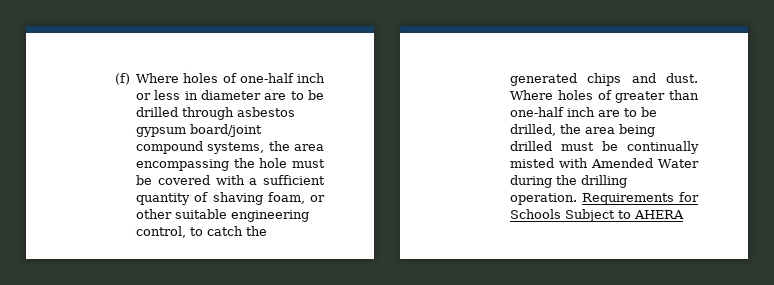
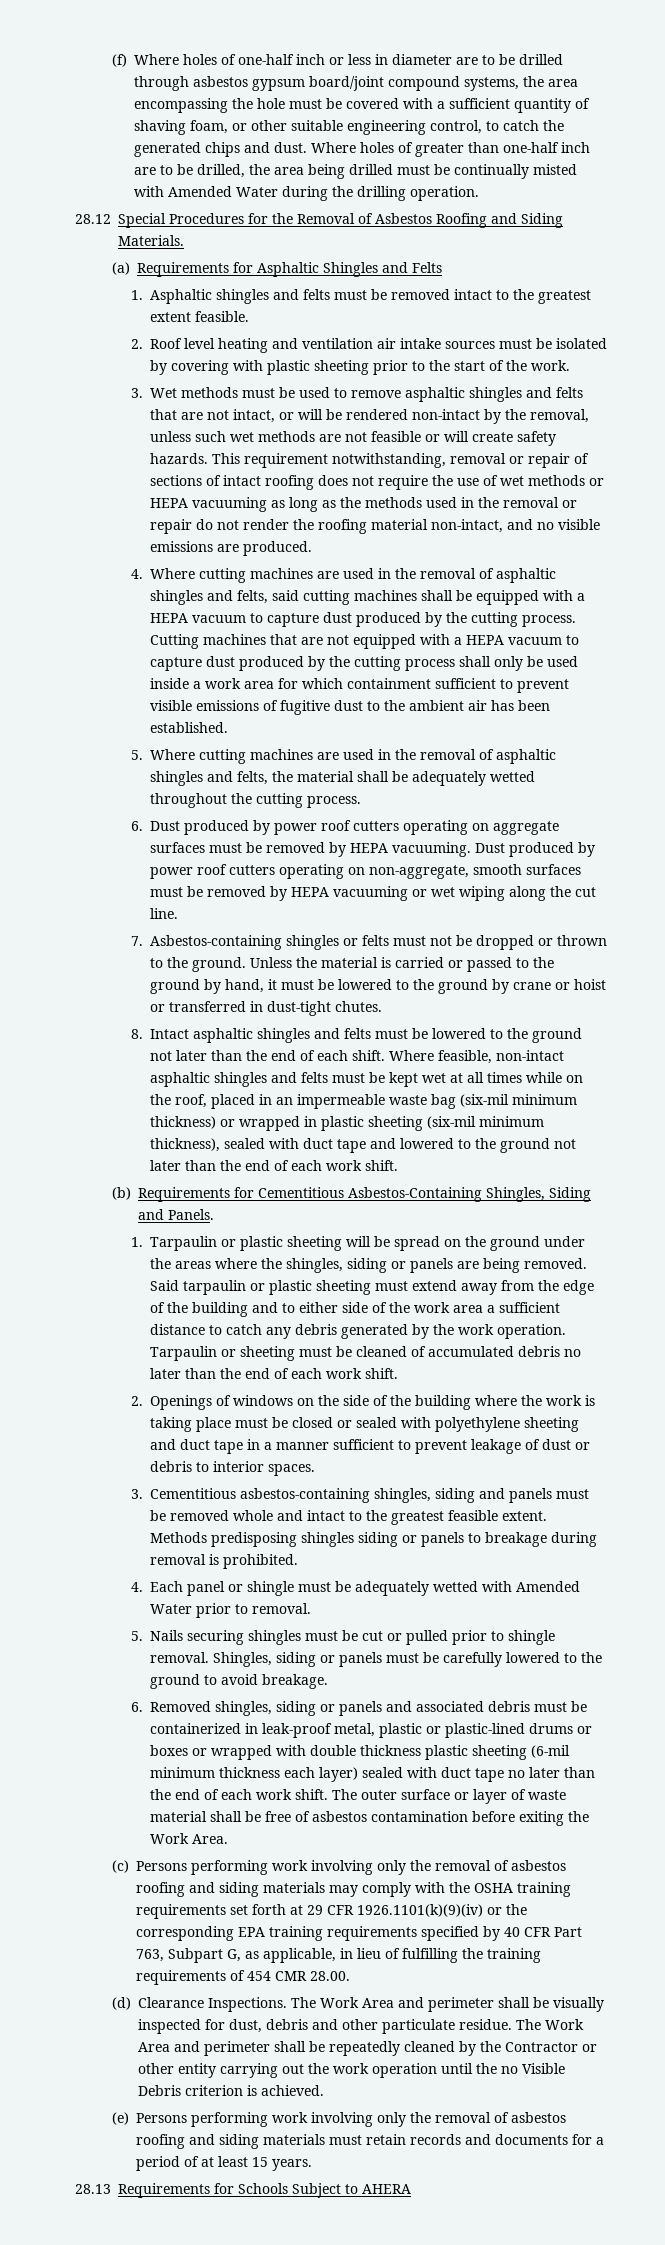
- Where holes of greater than one-half inch are to be drilled, the area being drilled must be continually misted with Amended Water during the drilling operation. Requirements for Schools Subject to AHERA
+ Where holes of greater than one-half inch are to be drilled, the area being drilled must be continually misted with Amended Water during the drilling operation.
+ 28.12 Special Procedures for the Removal of Asbestos Roofing and Siding Materials.
+ (a) Requirements for Asphaltic Shingles and Felts
+ 1. Asphaltic shingles and felts must be removed intact to the greatest extent feasible.
+ 2. Roof level heating and ventilation air intake sources must be isolated by covering with plastic sheeting prior to the start of the work.
+ 3. Wet methods must be used to remove asphaltic shingles and felts that are not intact, or will be rendered non-intact by the removal, unless such wet methods are not feasible or will create safety hazards. This requirement notwithstanding, removal or repair of sections of intact roofing does not require the use of wet methods or HEPA vacuuming as long as the methods used in the removal or repair do not render the roofing material non-intact, and no visible emissions are produced.
+ 4. Where cutting machines are used in the removal of asphaltic shingles and felts, said cutting machines shall be equipped with a HEPA vacuum to capture dust produced by the cutting process. Cutting machines that are not equipped with a HEPA vacuum to capture dust produced by the cutting process shall only be used inside a work area for which containment sufficient to prevent visible emissions of fugitive dust to the ambient air has been established.
+ 5. Where cutting machines are used in the removal of asphaltic shingles and felts, the material shall be adequately wetted throughout the cutting process.
+ 6. Dust produced by power roof cutters operating on aggregate surfaces must be removed by HEPA vacuuming. Dust produced by power roof cutters operating on non-aggregate, smooth surfaces must be removed by HEPA vacuuming or wet wiping along the cut line.
+ 7. Asbestos-containing shingles or felts must not be dropped or thrown to the ground. Unless the material is carried or passed to the ground by hand, it must be lowered to the ground by crane or hoist or transferred in dust-tight chutes.
+ 8. Intact asphaltic shingles and felts must be lowered to the ground not later than the end of each shift. Where feasible, non-intact asphaltic shingles and felts must be kept wet at all times while on the roof, placed in an impermeable waste bag (six-mil minimum thickness) or wrapped in plastic sheeting (six-mil minimum thickness), sealed with duct tape and lowered to the ground not later than the end of each work shift.
+ (b) Requirements for Cementitious Asbestos-Containing Shingles, Siding and Panels.
+ 1. Tarpaulin or plastic sheeting will be spread on the ground under the areas where the shingles, siding or panels are being removed. Said tarpaulin or plastic sheeting must extend away from the edge of the building and to either side of the work area a sufficient distance to catch any debris generated by the work operation. Tarpaulin or sheeting must be cleaned of accumulated debris no later than the end of each work shift.
+ 2. Openings of windows on the side of the building where the work is taking place must be closed or sealed with polyethylene sheeting and duct tape in a manner sufficient to prevent leakage of dust or debris to interior spaces.
+ 3. Cementitious asbestos-containing shingles, siding and panels must be removed whole and intact to the greatest feasible extent. Methods predisposing shingles siding or panels to breakage during removal is prohibited.
+ 4. Each panel or shingle must be adequately wetted with Amended Water prior to removal.
+ 5. Nails securing shingles must be cut or pulled prior to shingle removal. Shingles, siding or panels must be carefully lowered to the ground to avoid breakage.
+ 6. Removed shingles, siding or panels and associated debris must be containerized in leak-proof metal, plastic or plastic-lined drums or boxes or wrapped with double thickness plastic sheeting (6-mil minimum thickness each layer) sealed with duct tape no later than the end of each work shift. The outer surface or layer of waste material shall be free of asbestos contamination before exiting the Work Area.
+ (c) Persons performing work involving only the removal of asbestos roofing and siding materials may comply with the OSHA training requirements set forth at 29 CFR 1926.1101(k)(9)(iv) or the corresponding EPA training requirements specified by 40 CFR Part 763, Subpart G, as applicable, in lieu of fulfilling the training requirements of 454 CMR 28.00.
+ (d) Clearance Inspections. The Work Area and perimeter shall be visually inspected for dust, debris and other particulate residue. The Work Area and perimeter shall be repeatedly cleaned by the Contractor or other entity carrying out the work operation until the no Visible Debris criterion is achieved.
+ (e) Persons performing work involving only the removal of asbestos roofing and siding materials must retain records and documents for a period of at least 15 years.
+ 28.13 Requirements for Schools Subject to AHERA

